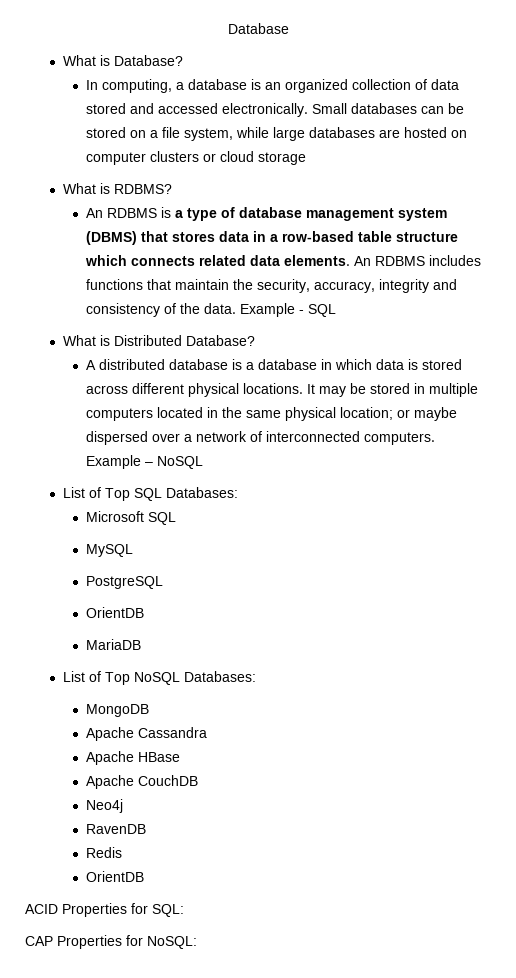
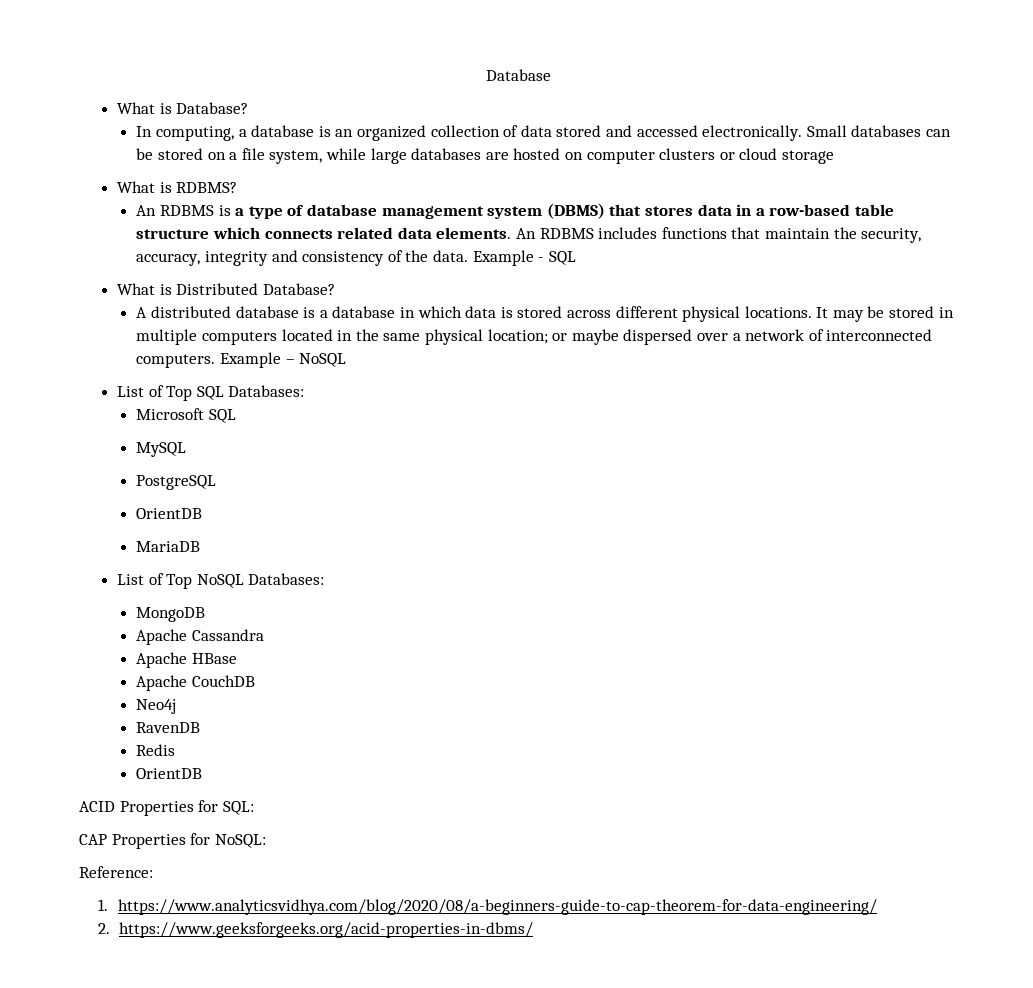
+ Reference:
+ 1. https://www.analyticsvidhya.com/blog/2020/08/a-beginners-guide-to-cap-theorem-for-data-engineering/
+ 2. https://www.geeksforgeeks.org/acid-properties-in-dbms/

